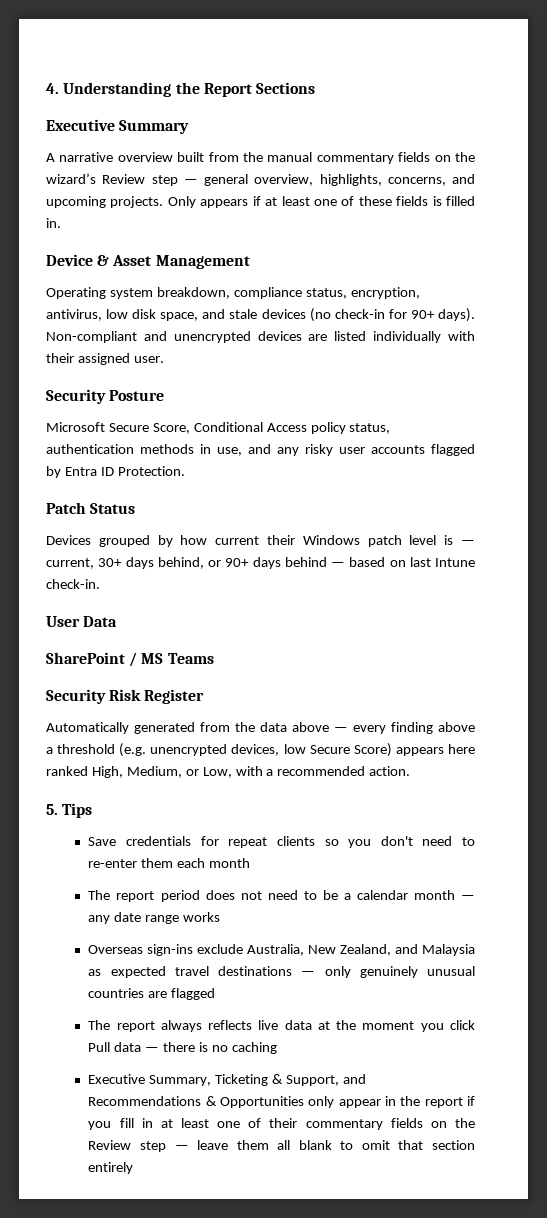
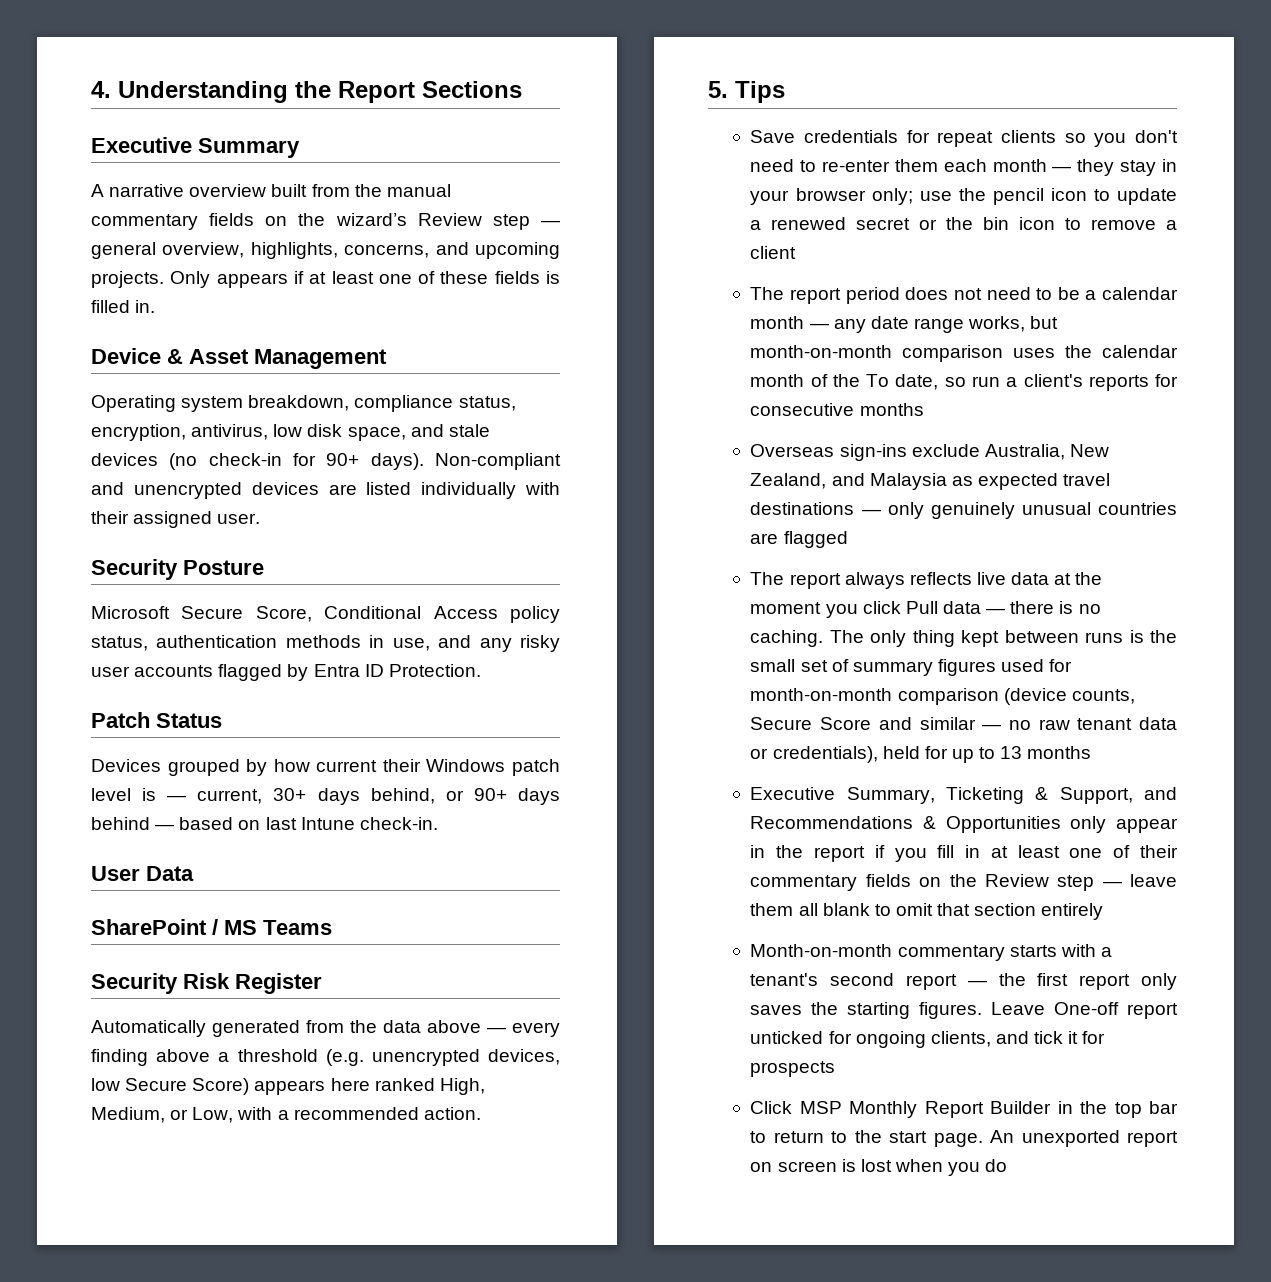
- Save credentials for repeat clients so you don't need to re-enter them each month
+ Save credentials for repeat clients so you don't need to re-enter them each month — they stay in your browser only; use the pencil icon to update a renewed secret or the bin icon to remove a client
- The report period does not need to be a calendar month — any date range works
+ The report period does not need to be a calendar month — any date range works, but month-on-month comparison uses the calendar month of the To date, so run a client's reports for consecutive months
- The report always reflects live data at the moment you click Pull data — there is no caching
+ The report always reflects live data at the moment you click Pull data — there is no caching. The only thing kept between runs is the small set of summary figures used for month-on-month comparison (device counts, Secure Score and similar — no raw tenant data or credentials), held for up to 13 months
+ Month-on-month commentary starts with a tenant's second report — the first report only saves the starting figures. Leave One-off report unticked for ongoing clients, and tick it for prospects
+ Click MSP Monthly Report Builder in the top bar to return to the start page. An unexported report on screen is lost when you do

